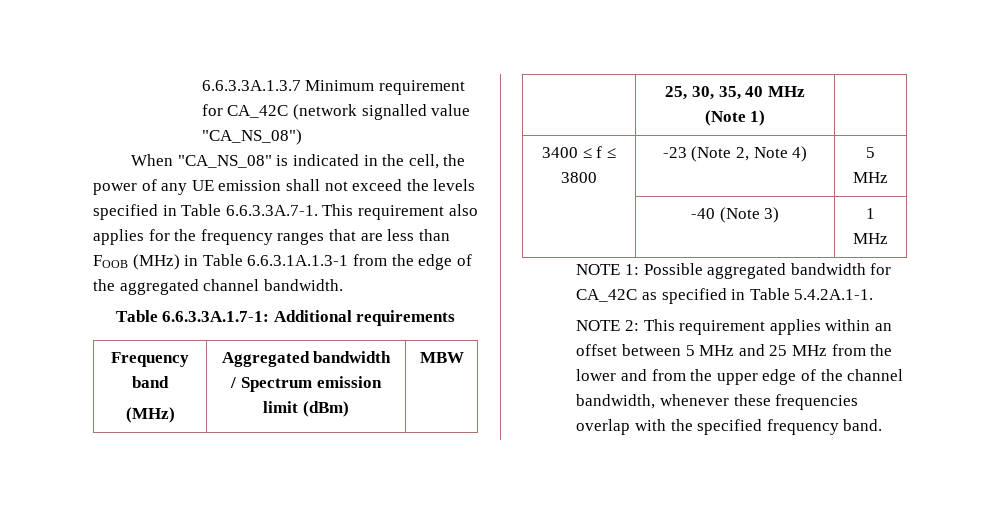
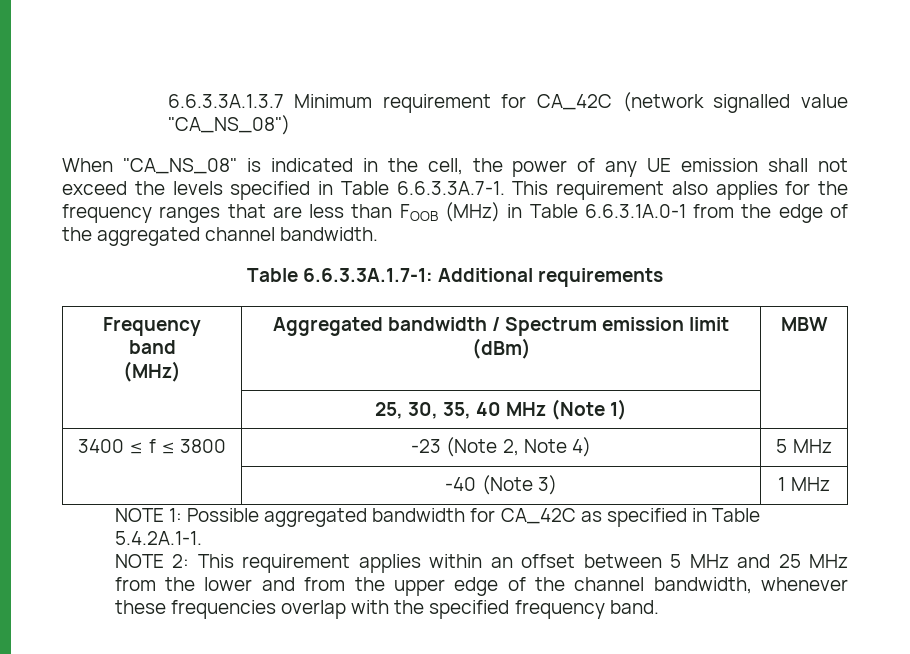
- When "CA_NS_08" is indicated in the cell, the power of any UE emission shall not exceed the levels specified in Table 6.6.3.3A.7-1. This requirement also applies for the frequency ranges that are less than FOOB (MHz) in Table 6.6.3.1A.1.3-1 from the edge of the aggregated channel bandwidth.
+ When "CA_NS_08" is indicated in the cell, the power of any UE emission shall not exceed the levels specified in Table 6.6.3.3A.7-1. This requirement also applies for the frequency ranges that are less than FOOB (MHz) in Table 6.6.3.1A.0-1 from the edge of the aggregated channel bandwidth.

